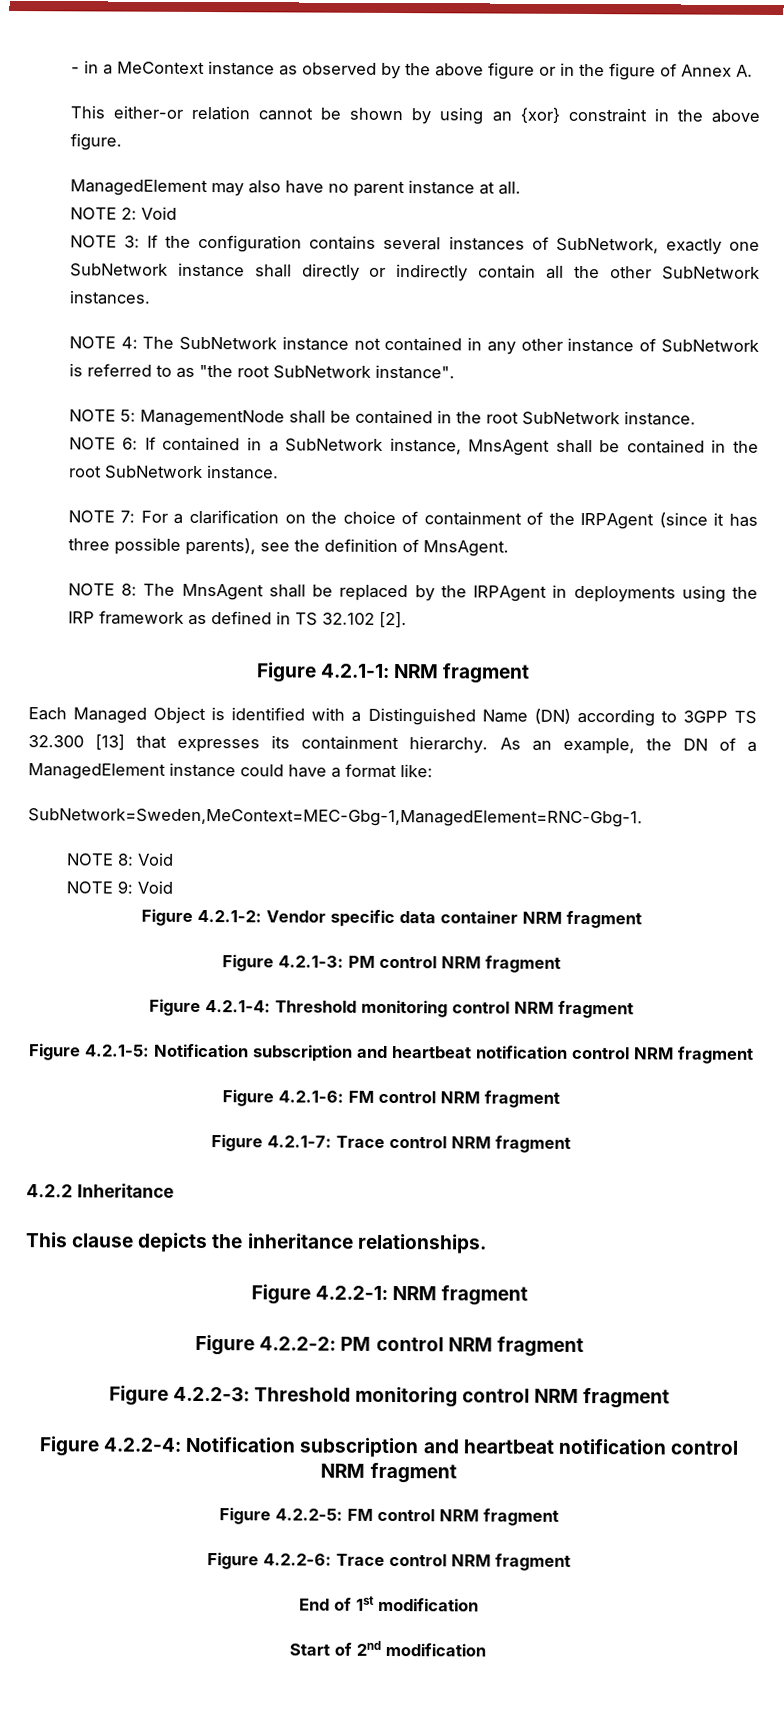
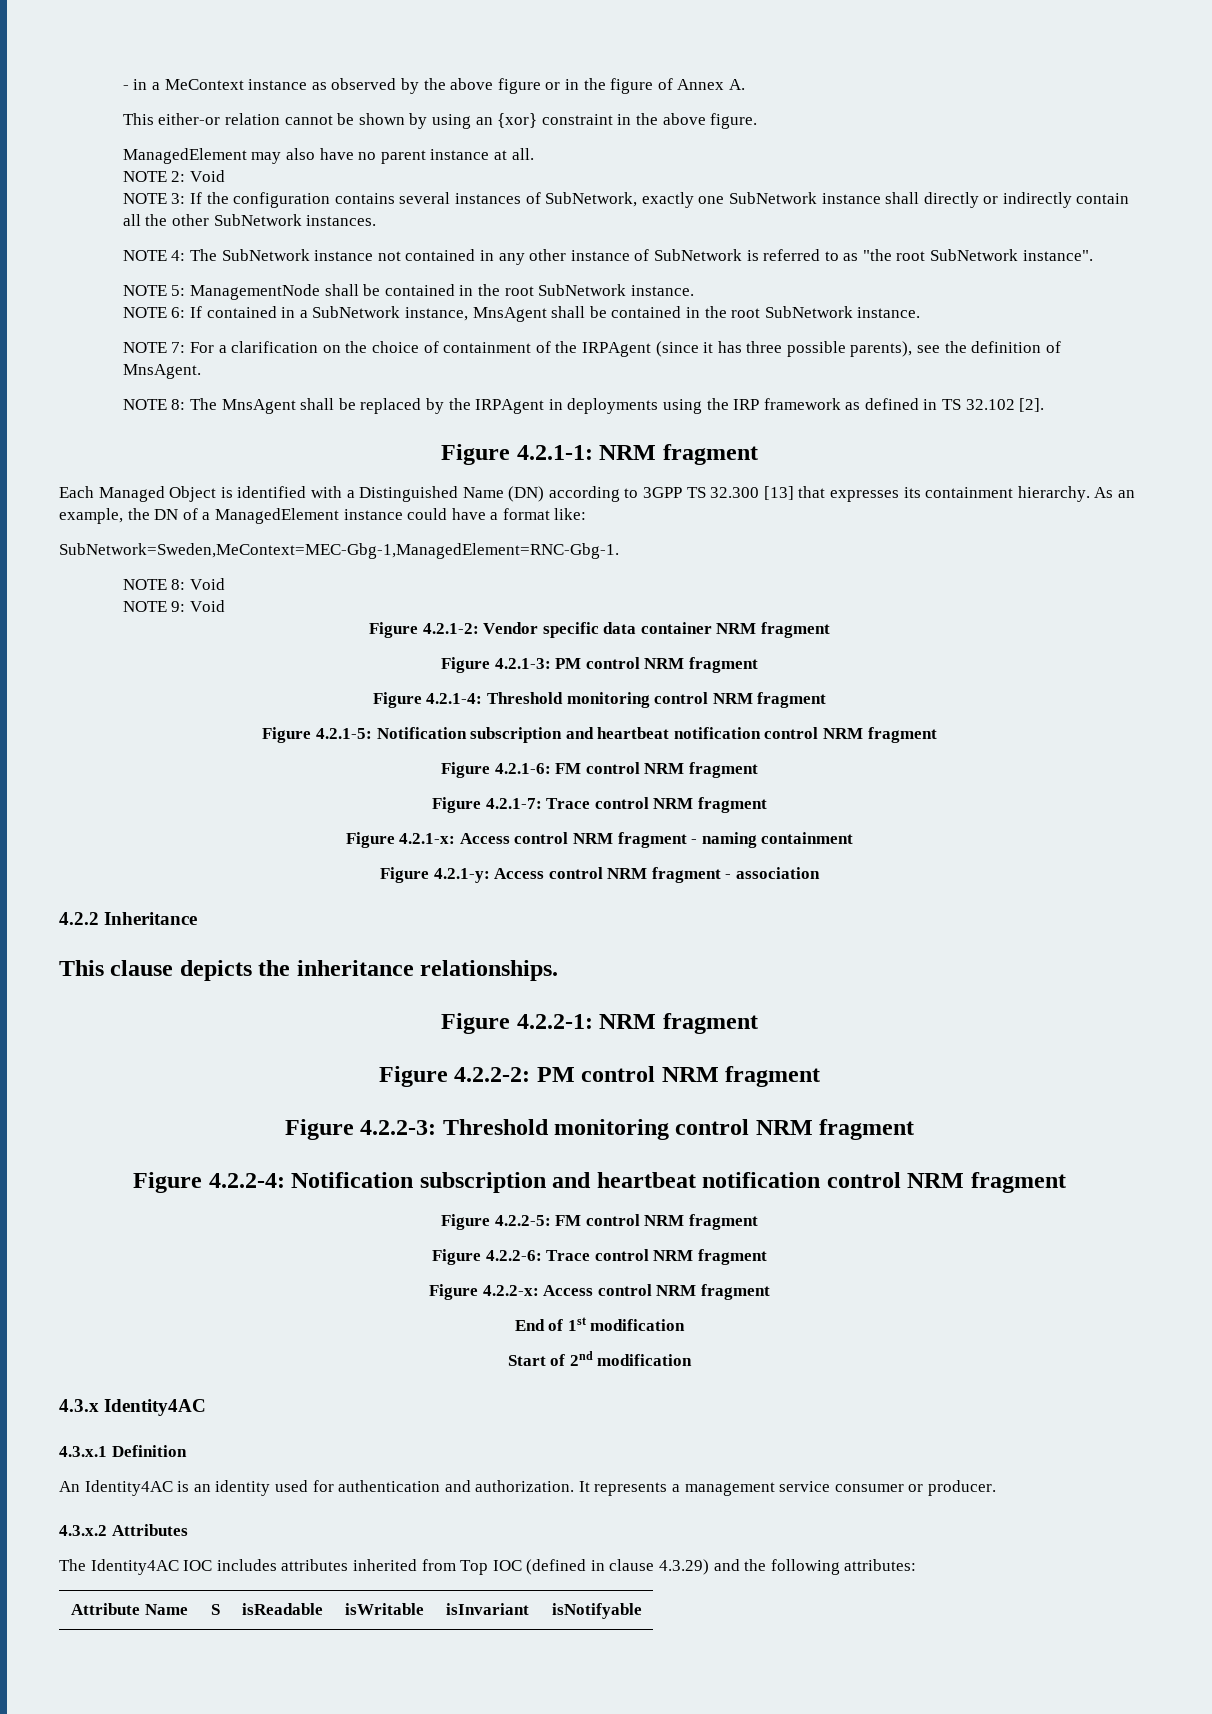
+ Figure 4.2.1-x: Access control NRM fragment - naming containment
+ Figure 4.2.1-y: Access control NRM fragment - association
+ Figure 4.2.2-x: Access control NRM fragment
+ 4.3.x Identity4AC
+ 4.3.x.1 Definition
+ An Identity4AC is an identity used for authentication and authorization. It represents a management service consumer or producer.
+ 4.3.x.2 Attributes
+ The Identity4AC IOC includes attributes inherited from Top IOC (defined in clause 4.3.29) and the following attributes:
+ Attribute Name | S | isReadable | isWritable | isInvariant | isNotifyable

